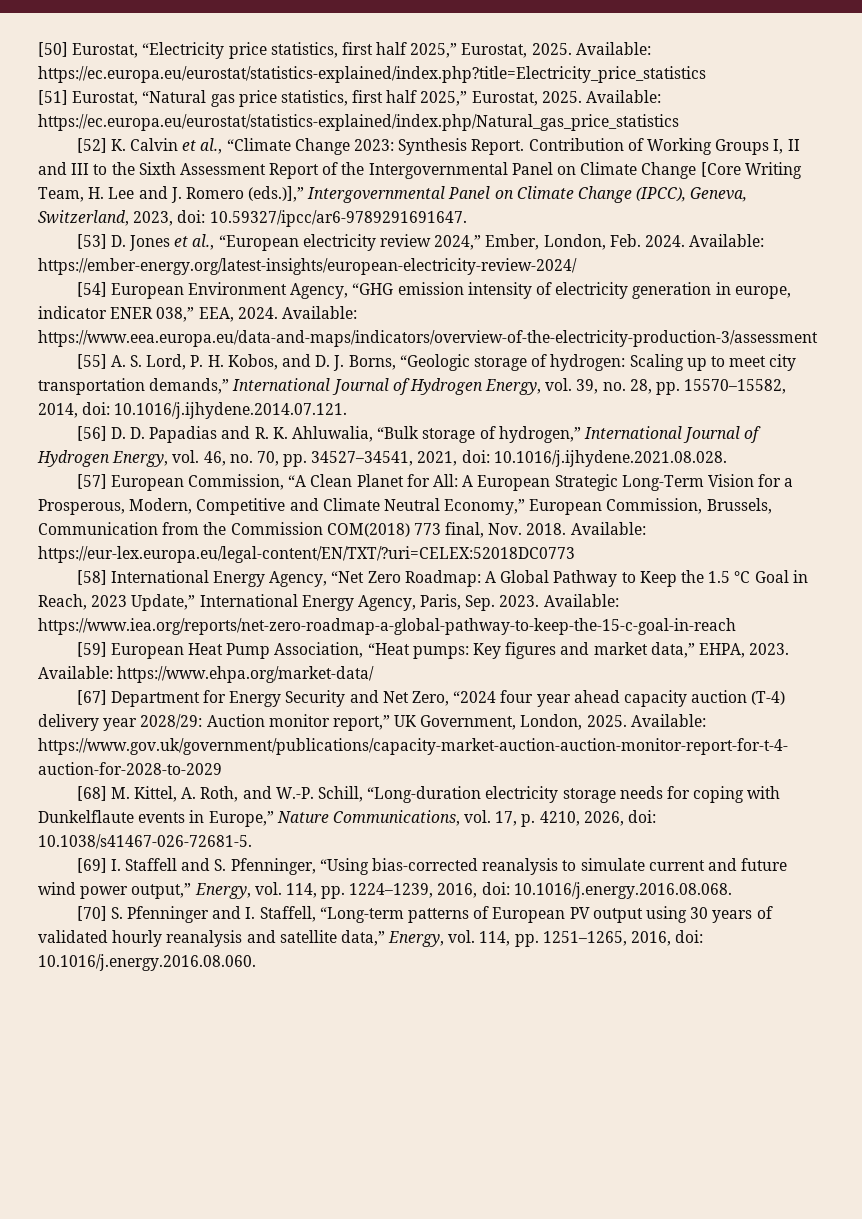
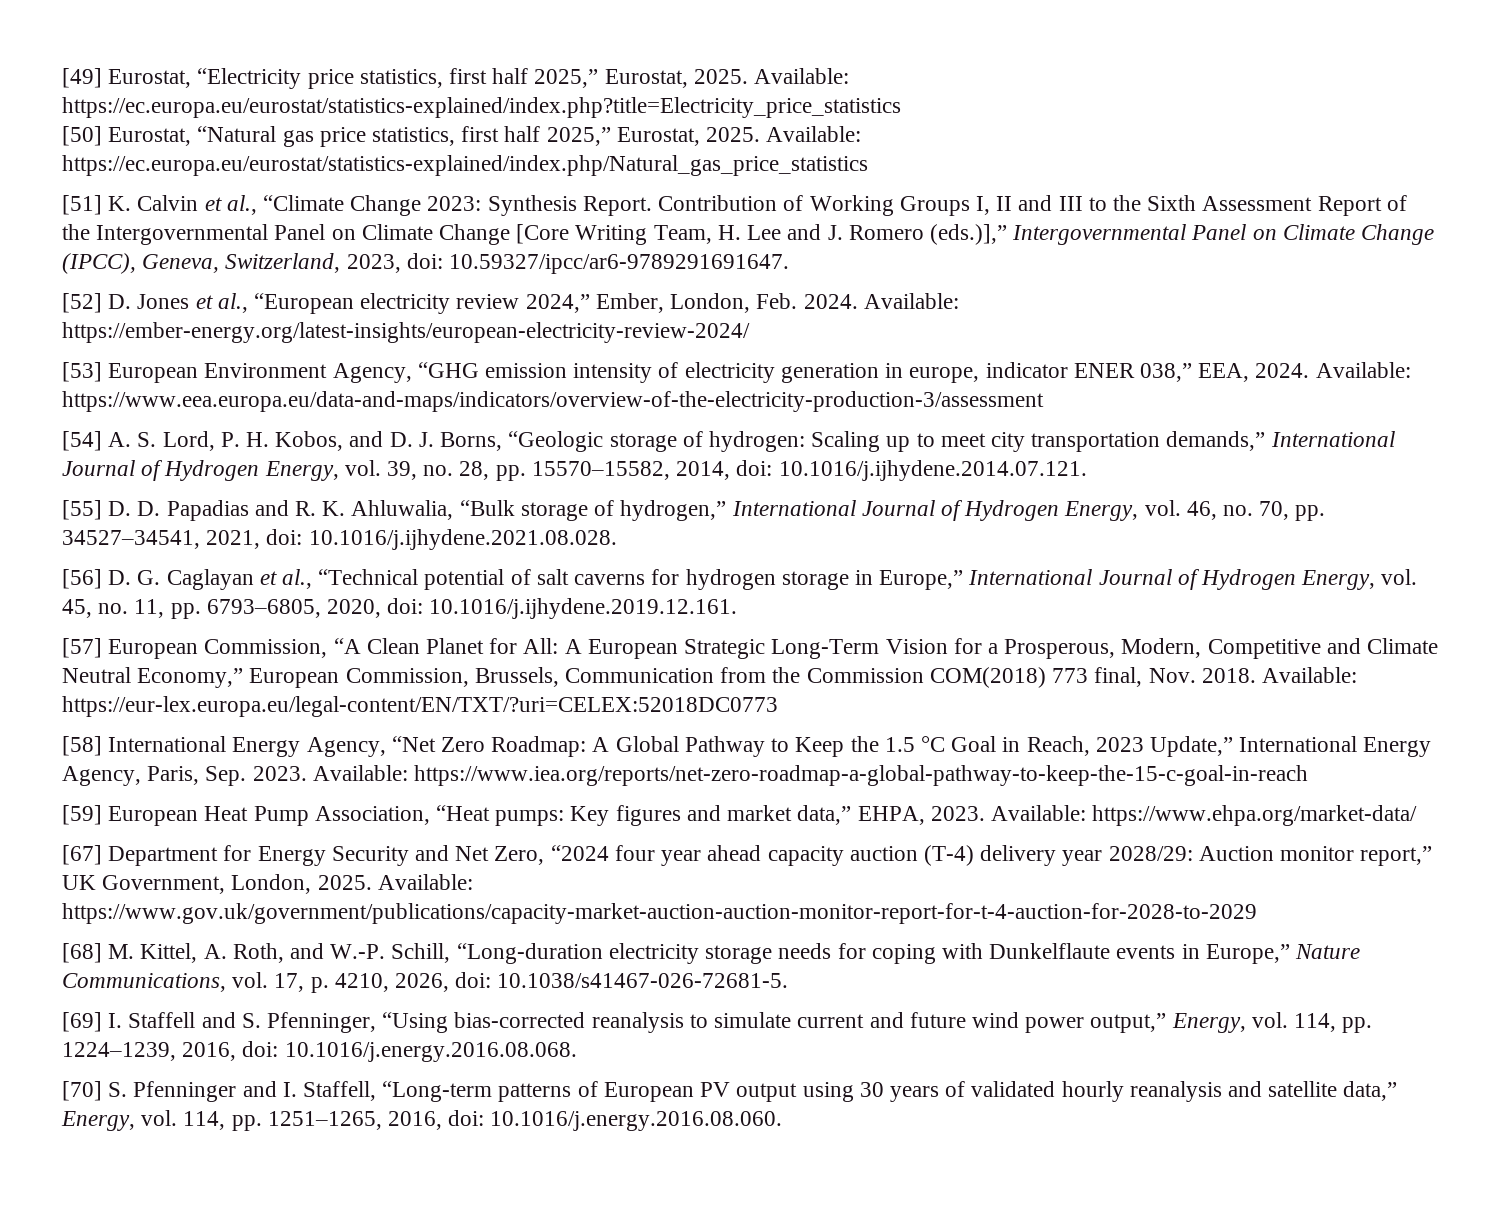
- [50] Eurostat, “Electricity price statistics, first half 2025,” Eurostat, 2025.
+ [49] Eurostat, “Electricity price statistics, first half 2025,” Eurostat, 2025.
- [51] Eurostat, “Natural gas price statistics, first half 2025,” Eurostat, 2025.
+ [50] Eurostat, “Natural gas price statistics, first half 2025,” Eurostat, 2025.
- [52] K. Calvin et al., “Climate Change 2023: Synthesis Report.
+ [51] K. Calvin et al., “Climate Change 2023: Synthesis Report.
- [53] D. Jones et al., “European electricity review 2024,” Ember, London, Feb. 2024.
+ [52] D. Jones et al., “European electricity review 2024,” Ember, London, Feb. 2024.
- [54] European Environment Agency, “GHG emission intensity of electricity generation in europe, indicator ENER 038,” EEA, 2024.
+ [53] European Environment Agency, “GHG emission intensity of electricity generation in europe, indicator ENER 038,” EEA, 2024.
- [55] A. S. Lord, P. H. Kobos, and D. J. Borns, “Geologic storage of hydrogen: Scaling up to meet city transportation demands,” International Journal of Hydrogen Energy, vol. 39, no. 28, pp. 15570–15582, 2014, doi: 10.1016/j.ijhydene.2014.07.121.
+ [54] A. S. Lord, P. H. Kobos, and D. J. Borns, “Geologic storage of hydrogen: Scaling up to meet city transportation demands,” International Journal of Hydrogen Energy, vol. 39, no. 28, pp. 15570–15582, 2014, doi: 10.1016/j.ijhydene.2014.07.121.
- [56] D. D. Papadias and R. K. Ahluwalia, “Bulk storage of hydrogen,” International Journal of Hydrogen Energy, vol. 46, no. 70, pp. 34527–34541, 2021, doi: 10.1016/j.ijhydene.2021.08.028.
+ [55] D. D. Papadias and R. K. Ahluwalia, “Bulk storage of hydrogen,” International Journal of Hydrogen Energy, vol. 46, no. 70, pp. 34527–34541, 2021, doi: 10.1016/j.ijhydene.2021.08.028.
+ [56] D. G. Caglayan et al., “Technical potential of salt caverns for hydrogen storage in Europe,” International Journal of Hydrogen Energy, vol. 45, no. 11, pp. 6793–6805, 2020, doi: 10.1016/j.ijhydene.2019.12.161.

